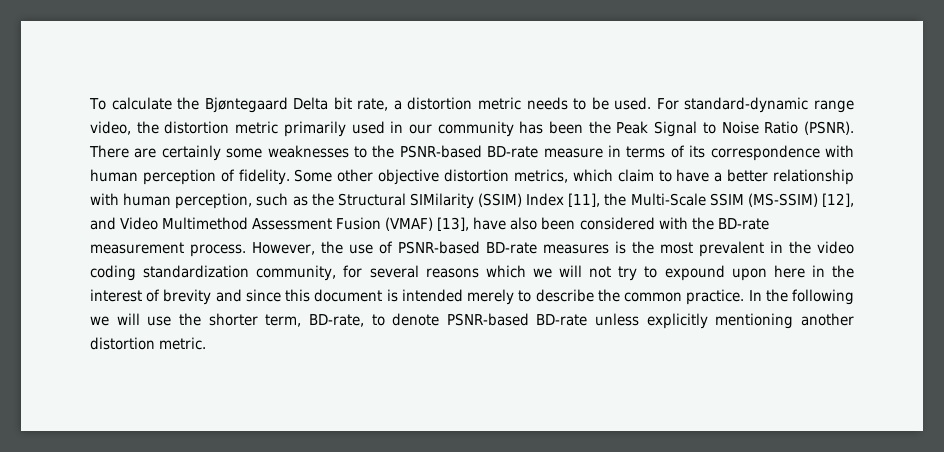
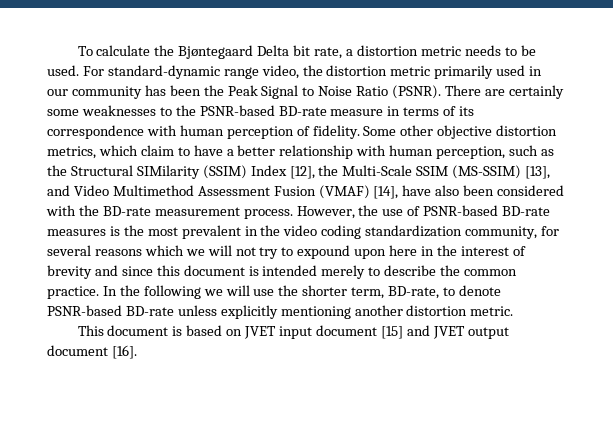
- Some other objective distortion metrics, which claim to have a better relationship with human perception, such as the Structural SIMilarity (SSIM) Index [11], the Multi-Scale SSIM (MS-SSIM) [12], and Video Multimethod Assessment Fusion (VMAF) [13], have also been considered with the BD-rate measurement process.
+ Some other objective distortion metrics, which claim to have a better relationship with human perception, such as the Structural SIMilarity (SSIM) Index [12], the Multi-Scale SSIM (MS-SSIM) [13], and Video Multimethod Assessment Fusion (VMAF) [14], have also been considered with the BD-rate measurement process.
+ This document is based on JVET input document [15] and JVET output document [16].

